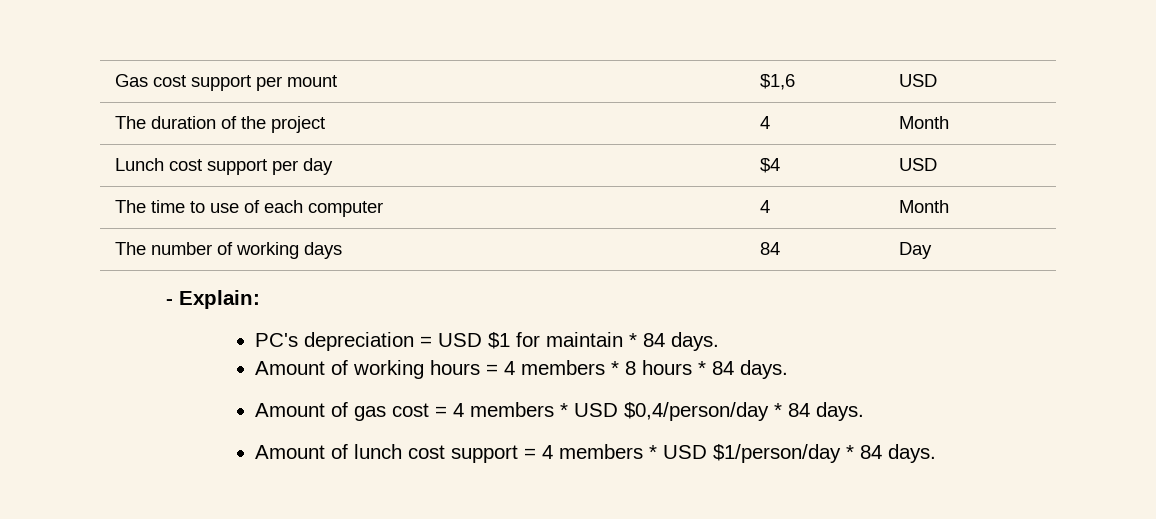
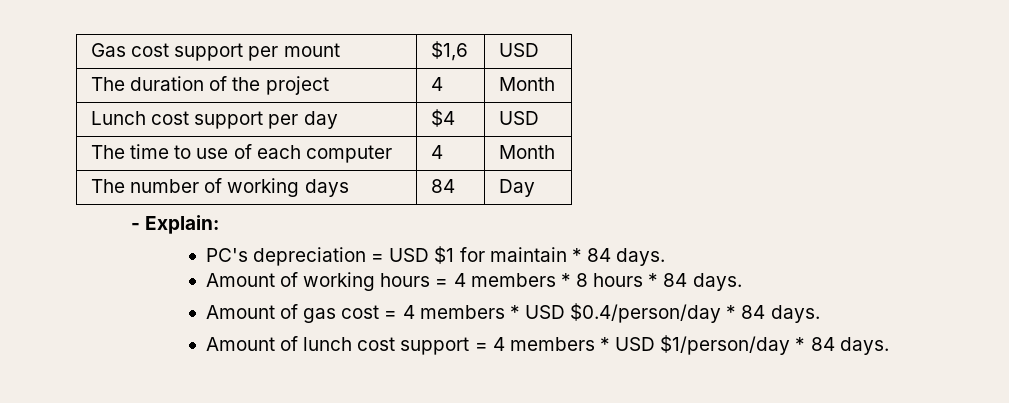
- Amount of gas cost = 4 members * USD $0,4/person/day * 84 days.
+ Amount of gas cost = 4 members * USD $0.4/person/day * 84 days.

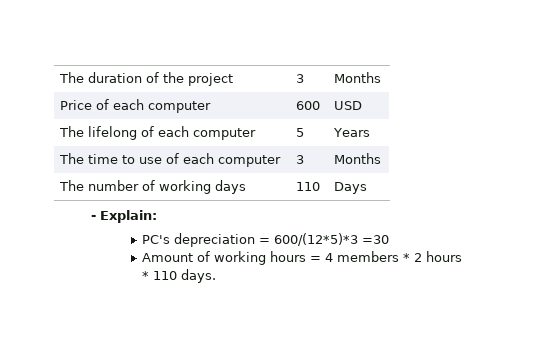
- Gas cost support per mount | $1,6 | USD
- The duration of the project | 4 | Month
- Lunch cost support per day | $4 | USD
+ The duration of the project | 3 | Months
+ Price of each computer | 600 | USD
+ The lifelong of each computer | 5 | Years
- The time to use of each computer | 4 | Month
+ The time to use of each computer | 3 | Months
- The number of working days | 84 | Day
+ The number of working days | 110 | Days
- PC's depreciation = USD $1 for maintain * 84 days.
+ PC's depreciation = 600/(12*5)*3 =30
- Amount of working hours = 4 members * 8 hours * 84 days.
- Amount of gas cost = 4 members * USD $0.4/person/day * 84 days.
- Amount of lunch cost support = 4 members * USD $1/person/day * 84 days.
+ Amount of working hours = 4 members * 2 hours * 110 days.

